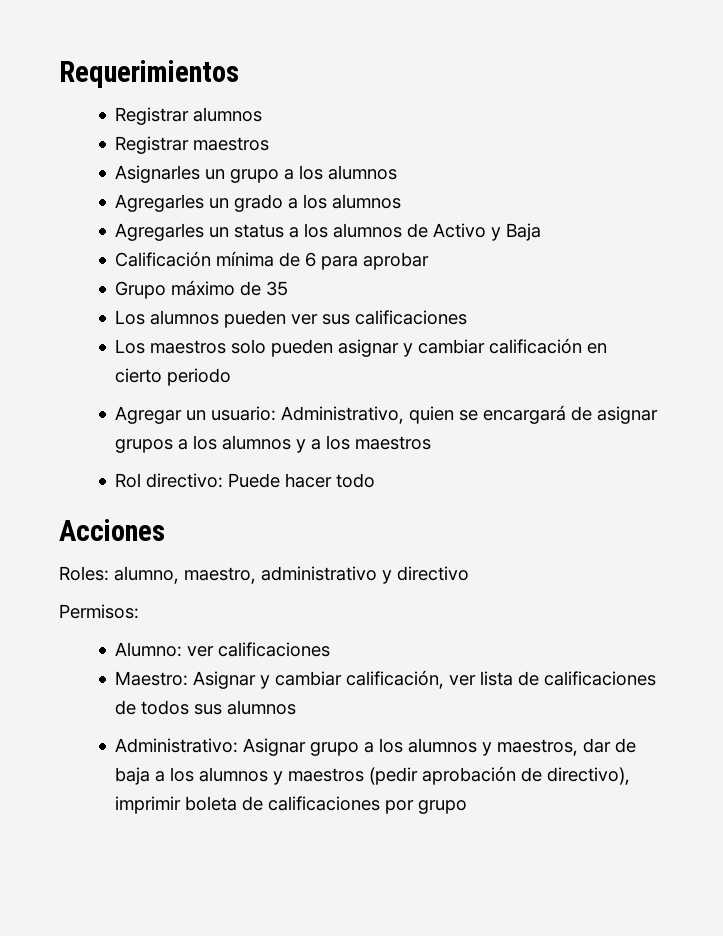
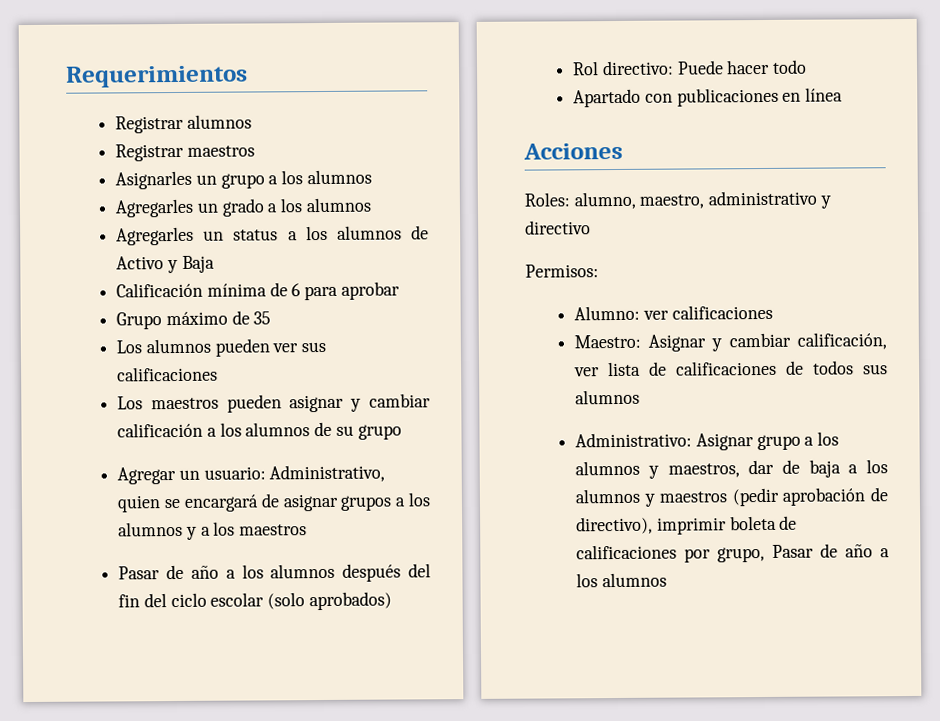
- Los maestros solo pueden asignar y cambiar calificación en cierto periodo
+ Los maestros pueden asignar y cambiar calificación a los alumnos de su grupo
+ Pasar de año a los alumnos después del fin del ciclo escolar (solo aprobados)
+ Apartado con publicaciones en línea
- Administrativo: Asignar grupo a los alumnos y maestros, dar de baja a los alumnos y maestros (pedir aprobación de directivo), imprimir boleta de calificaciones por grupo
+ Administrativo: Asignar grupo a los alumnos y maestros, dar de baja a los alumnos y maestros (pedir aprobación de directivo), imprimir boleta de calificaciones por grupo, Pasar de año a los alumnos

